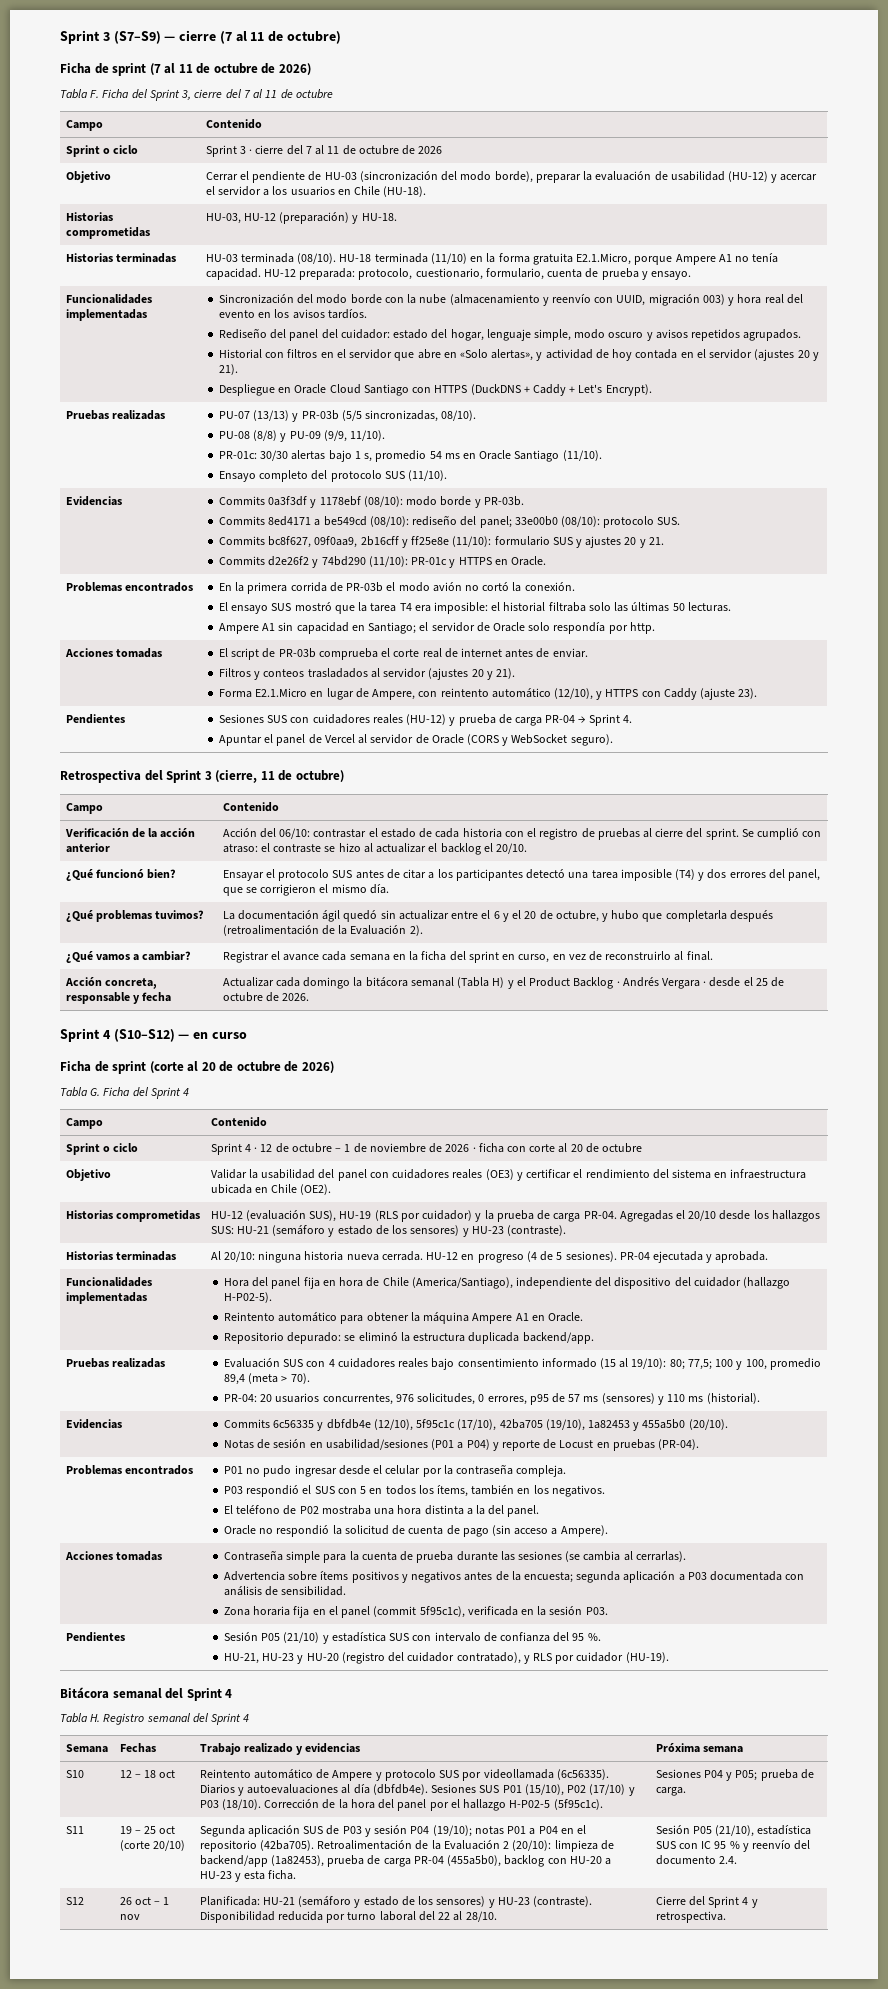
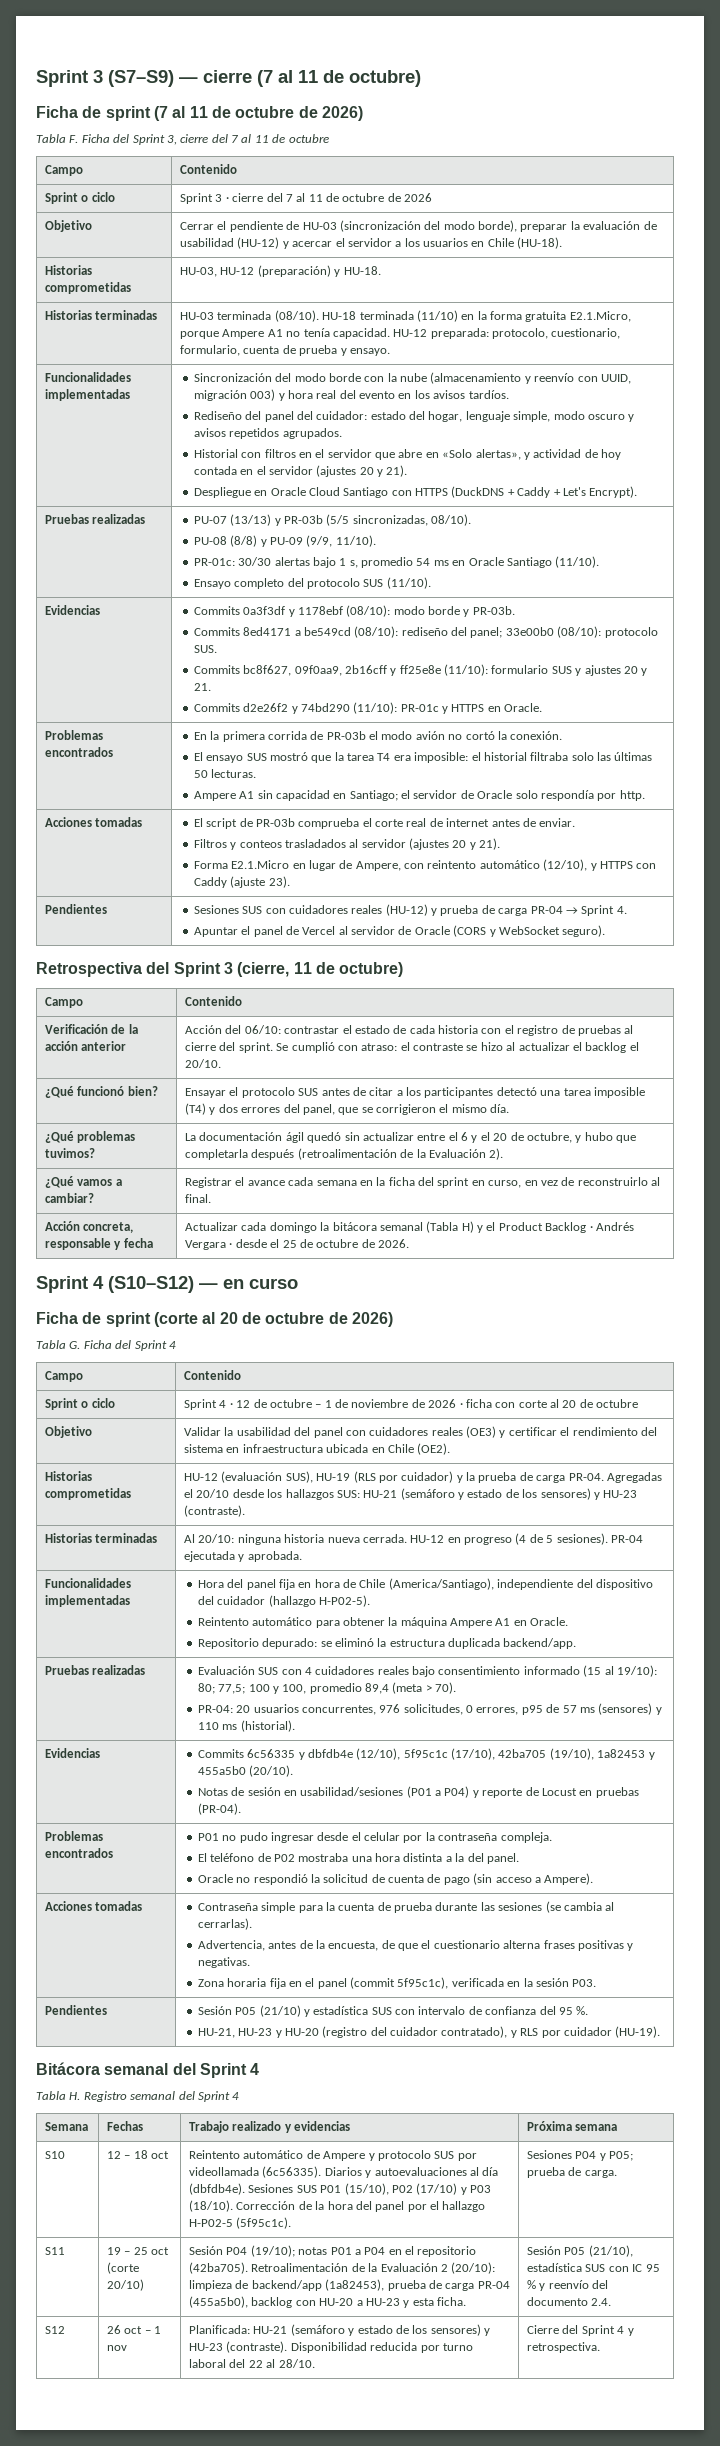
- P03 respondió el SUS con 5 en todos los ítems, también en los negativos.
- Advertencia sobre ítems positivos y negativos antes de la encuesta; segunda aplicación a P03 documentada con análisis de sensibilidad.
+ Advertencia, antes de la encuesta, de que el cuestionario alterna frases positivas y negativas.
- Segunda aplicación SUS de P03 y sesión P04 (19/10); notas P01 a P04 en el repositorio (42ba705).
+ Sesión P04 (19/10); notas P01 a P04 en el repositorio (42ba705).

